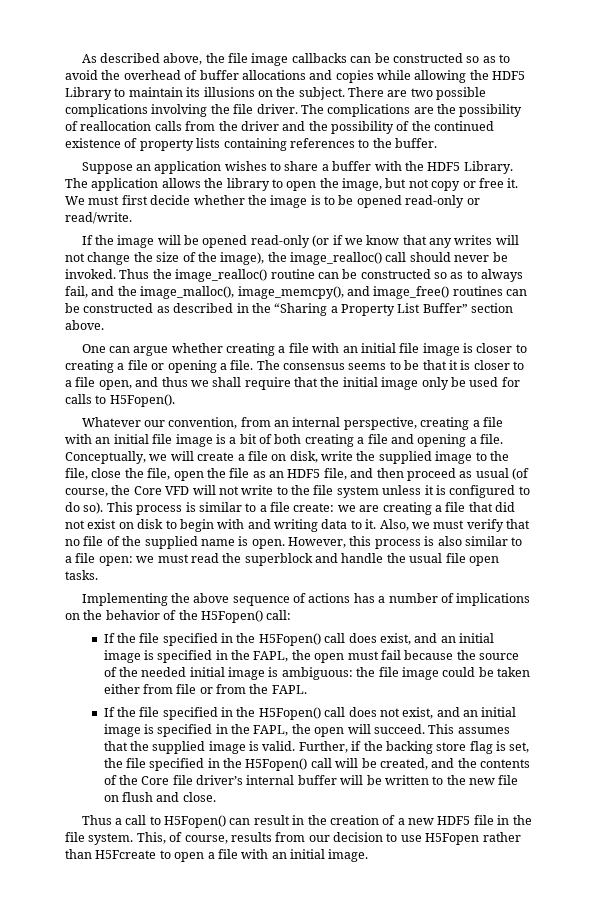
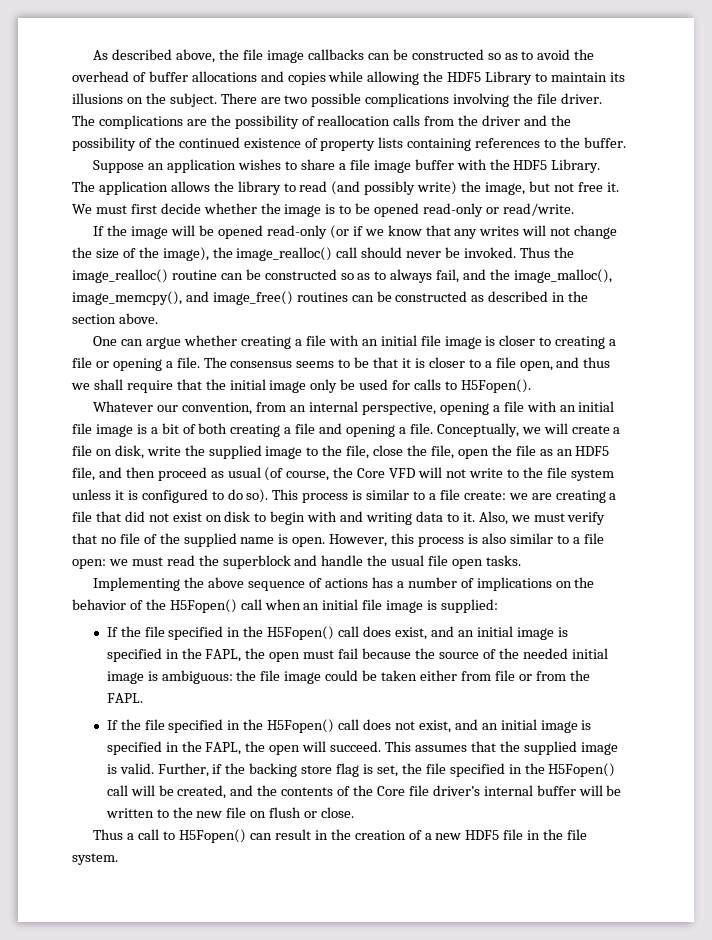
- Suppose an application wishes to share a buffer with the HDF5 Library.
+ Suppose an application wishes to share a file image buffer with the HDF5 Library.
- The application allows the library to open the image, but not copy or free it.
+ The application allows the library to read (and possibly write) the image, but not free it.
- Thus the image_realloc() routine can be constructed so as to always fail, and the image_malloc(), image_memcpy(), and image_free() routines can be constructed as described in the “Sharing a Property List Buffer” section above.
+ Thus the image_realloc() routine can be constructed so as to always fail, and the image_malloc(), image_memcpy(), and image_free() routines can be constructed as described in the section above.
- Whatever our convention, from an internal perspective, creating a file with an initial file image is a bit of both creating a file and opening a file.
+ Whatever our convention, from an internal perspective, opening a file with an initial file image is a bit of both creating a file and opening a file.
- Implementing the above sequence of actions has a number of implications on the behavior of the H5Fopen() call:
+ Implementing the above sequence of actions has a number of implications on the behavior of the H5Fopen() call when an initial file image is supplied:
- Further, if the backing store flag is set, the file specified in the H5Fopen() call will be created, and the contents of the Core file driver’s internal buffer will be written to the new file on flush and close.
+ Further, if the backing store flag is set, the file specified in the H5Fopen() call will be created, and the contents of the Core file driver’s internal buffer will be written to the new file on flush or close.
- This, of course, results from our decision to use H5Fopen rather than H5Fcreate to open a file with an initial image.

